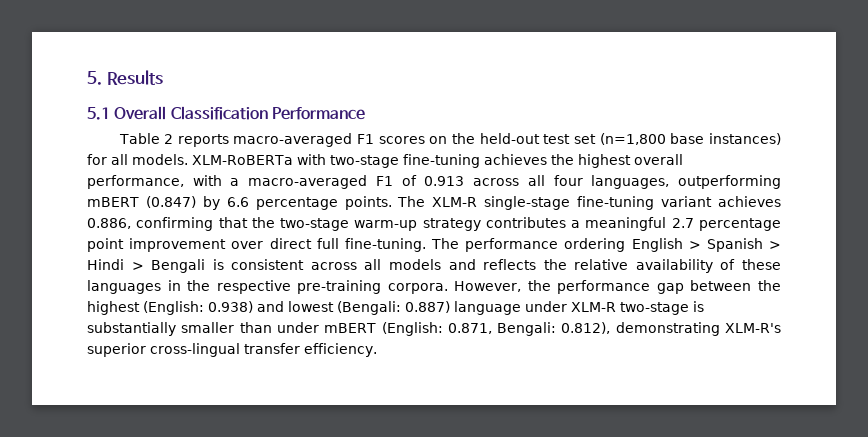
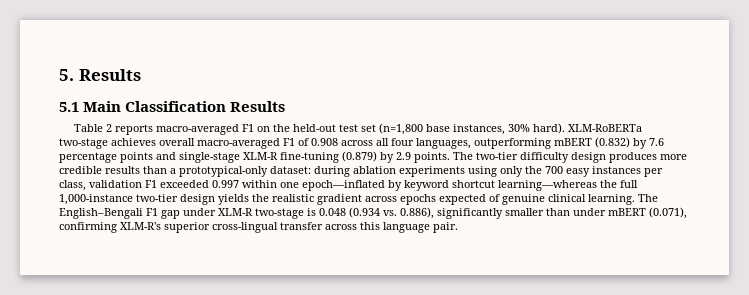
- 5.1 Overall Classification Performance
+ 5.1 Main Classification Results
- Table 2 reports macro-averaged F1 scores on the held-out test set (n=1,800 base instances) for all models. XLM-RoBERTa with two-stage fine-tuning achieves the highest overall performance, with a macro-averaged F1 of 0.913 across all four languages, outperforming mBERT (0.847) by 6.6 percentage points. The XLM-R single-stage fine-tuning variant achieves 0.886, confirming that the two-stage warm-up strategy contributes a meaningful 2.7 percentage point improvement over direct full fine-tuning. The performance ordering English > Spanish > Hindi > Bengali is consistent across all models and reflects the relative availability of these languages in the respective pre-training corpora. However, the performance gap between the highest (English: 0.938) and lowest (Bengali: 0.887) language under XLM-R two-stage is substantially smaller than under mBERT (English: 0.871, Bengali: 0.812), demonstrating XLM-R's superior cross-lingual transfer efficiency.
+ Table 2 reports macro-averaged F1 on the held-out test set (n=1,800 base instances, 30% hard). XLM-RoBERTa two-stage achieves overall macro-averaged F1 of 0.908 across all four languages, outperforming mBERT (0.832) by 7.6 percentage points and single-stage XLM-R fine-tuning (0.879) by 2.9 points. The two-tier difficulty design produces more credible results than a prototypical-only dataset: during ablation experiments using only the 700 easy instances per class, validation F1 exceeded 0.997 within one epoch—inflated by keyword shortcut learning—whereas the full 1,000-instance two-tier design yields the realistic gradient across epochs expected of genuine clinical learning. The English–Bengali F1 gap under XLM-R two-stage is 0.048 (0.934 vs. 0.886), significantly smaller than under mBERT (0.071), confirming XLM-R's superior cross-lingual transfer across this language pair.

